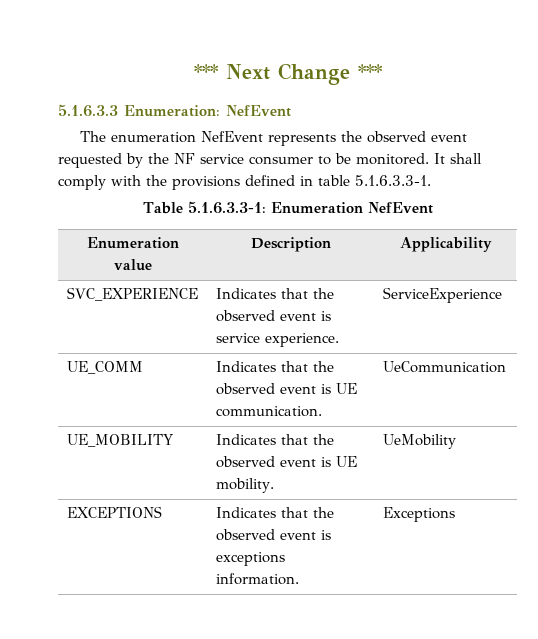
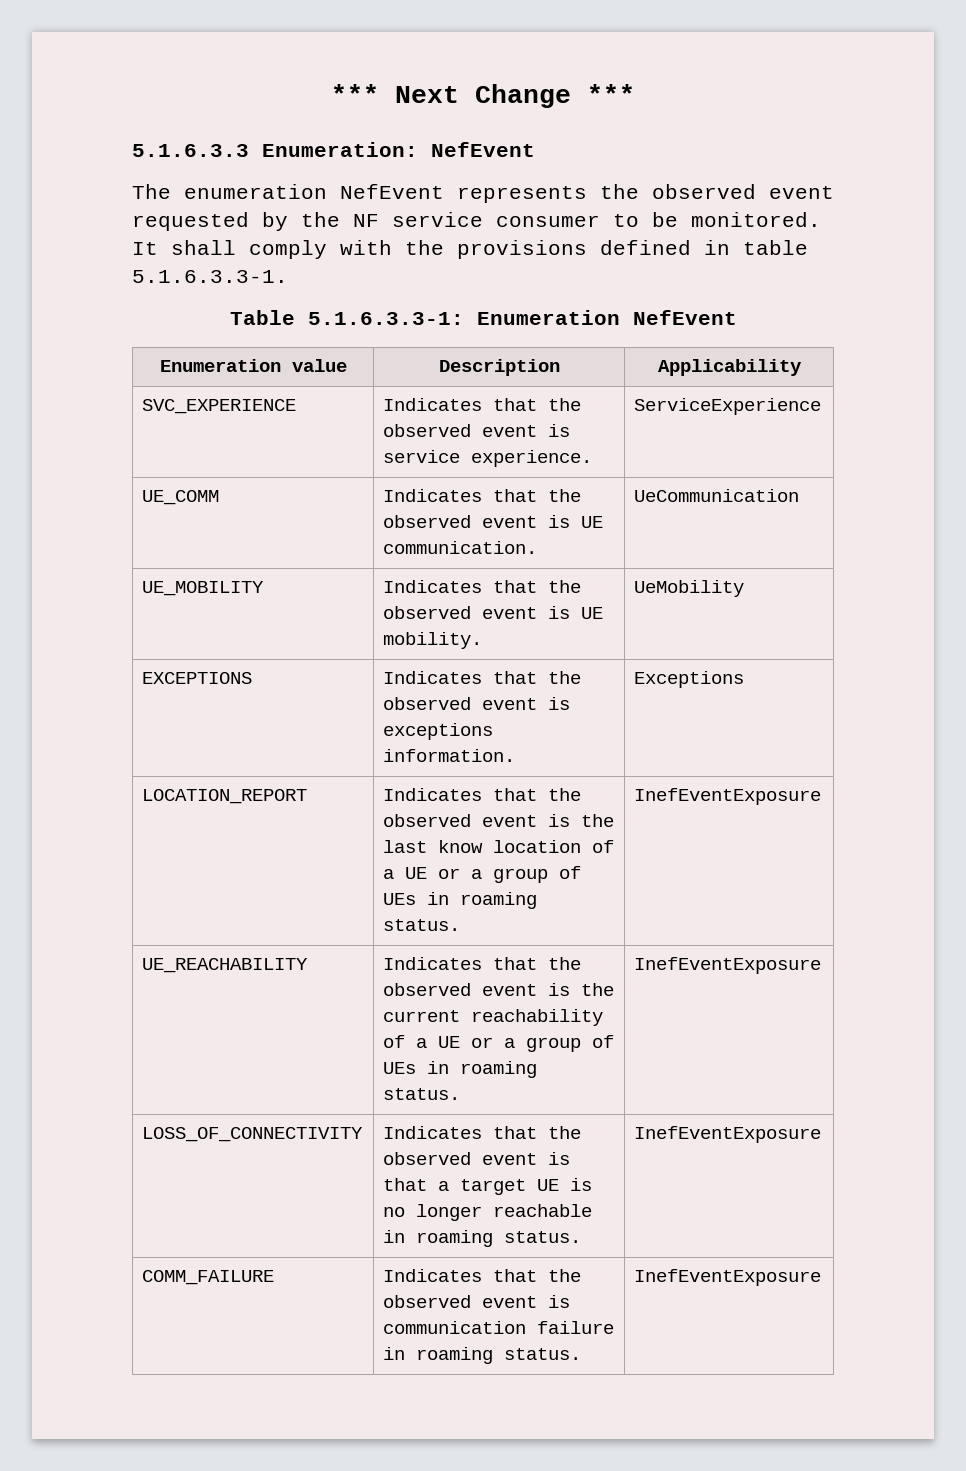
+ LOCATION_REPORT | Indicates that the observed event is the last know location of a UE or a group of UEs in roaming status. | InefEventExposure
+ UE_REACHABILITY | Indicates that the observed event is the current reachability of a UE or a group of UEs in roaming status. | InefEventExposure
+ LOSS_OF_CONNECTIVITY | Indicates that the observed event is that a target UE is no longer reachable in roaming status. | InefEventExposure
+ COMM_FAILURE | Indicates that the observed event is communication failure in roaming status. | InefEventExposure

